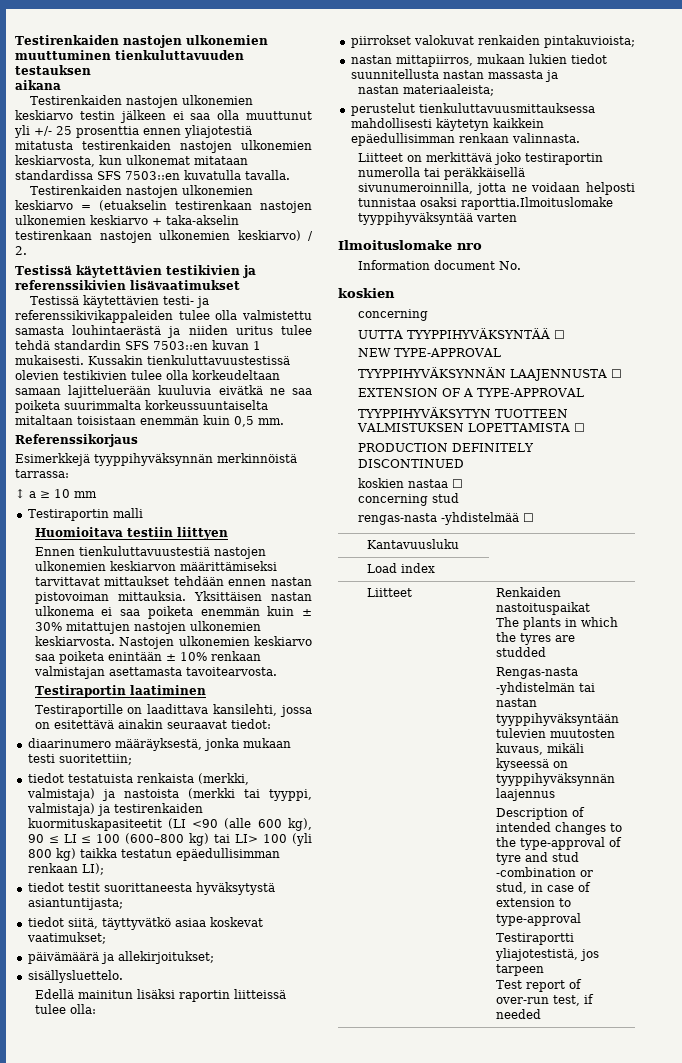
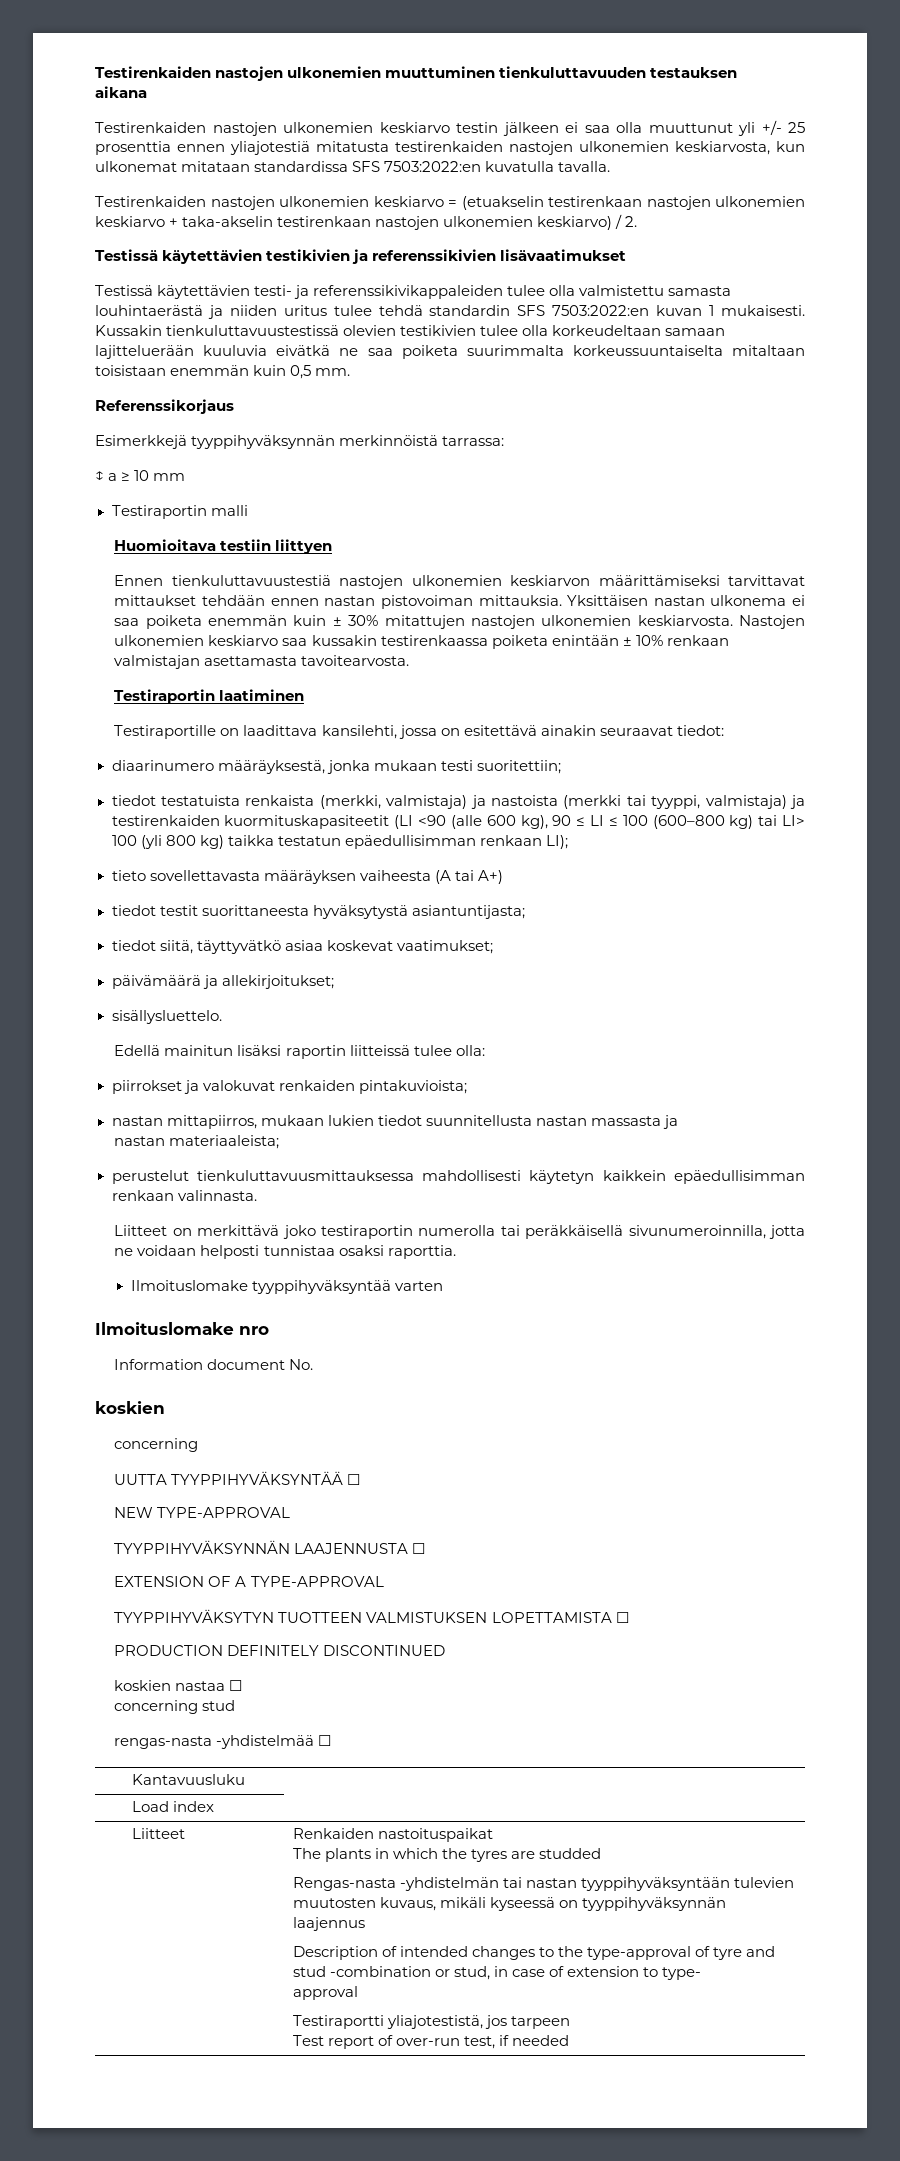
- Testirenkaiden nastojen ulkonemien keskiarvo testin jälkeen ei saa olla muuttunut yli +/- 25 prosenttia ennen yliajotestiä mitatusta testirenkaiden nastojen ulkonemien keskiarvosta, kun ulkonemat mitataan standardissa SFS 7503::en kuvatulla tavalla.
+ Testirenkaiden nastojen ulkonemien keskiarvo testin jälkeen ei saa olla muuttunut yli +/- 25 prosenttia ennen yliajotestiä mitatusta testirenkaiden nastojen ulkonemien keskiarvosta, kun ulkonemat mitataan standardissa SFS 7503:2022:en kuvatulla tavalla.
- Testissä käytettävien testi- ja referenssikivikappaleiden tulee olla valmistettu samasta louhintaerästä ja niiden uritus tulee tehdä standardin SFS 7503::en kuvan 1 mukaisesti.
+ Testissä käytettävien testi- ja referenssikivikappaleiden tulee olla valmistettu samasta louhintaerästä ja niiden uritus tulee tehdä standardin SFS 7503:2022:en kuvan 1 mukaisesti.
- Nastojen ulkonemien keskiarvo saa poiketa enintään ± 10% renkaan valmistajan asettamasta tavoitearvosta.
+ Nastojen ulkonemien keskiarvo saa kussakin testirenkaassa poiketa enintään ± 10% renkaan valmistajan asettamasta tavoitearvosta.
+ tieto sovellettavasta määräyksen vaiheesta (A tai A+)
- piirrokset valokuvat renkaiden pintakuvioista;
+ piirrokset ja valokuvat renkaiden pintakuvioista;
- Liitteet on merkittävä joko testiraportin numerolla tai peräkkäisellä sivunumeroinnilla, jotta ne voidaan helposti tunnistaa osaksi raporttia.Ilmoituslomake tyyppihyväksyntää varten
+ Liitteet on merkittävä joko testiraportin numerolla tai peräkkäisellä sivunumeroinnilla, jotta ne voidaan helposti tunnistaa osaksi raporttia.
+ Ilmoituslomake tyyppihyväksyntää varten
- Description of intended changes to the type-approval of tyre and stud -combination or stud, in case of extension to type-approval
+ Description of intended changes to the type-approval of tyre and stud -combination or stud, in case of extension to type-
+ approval

